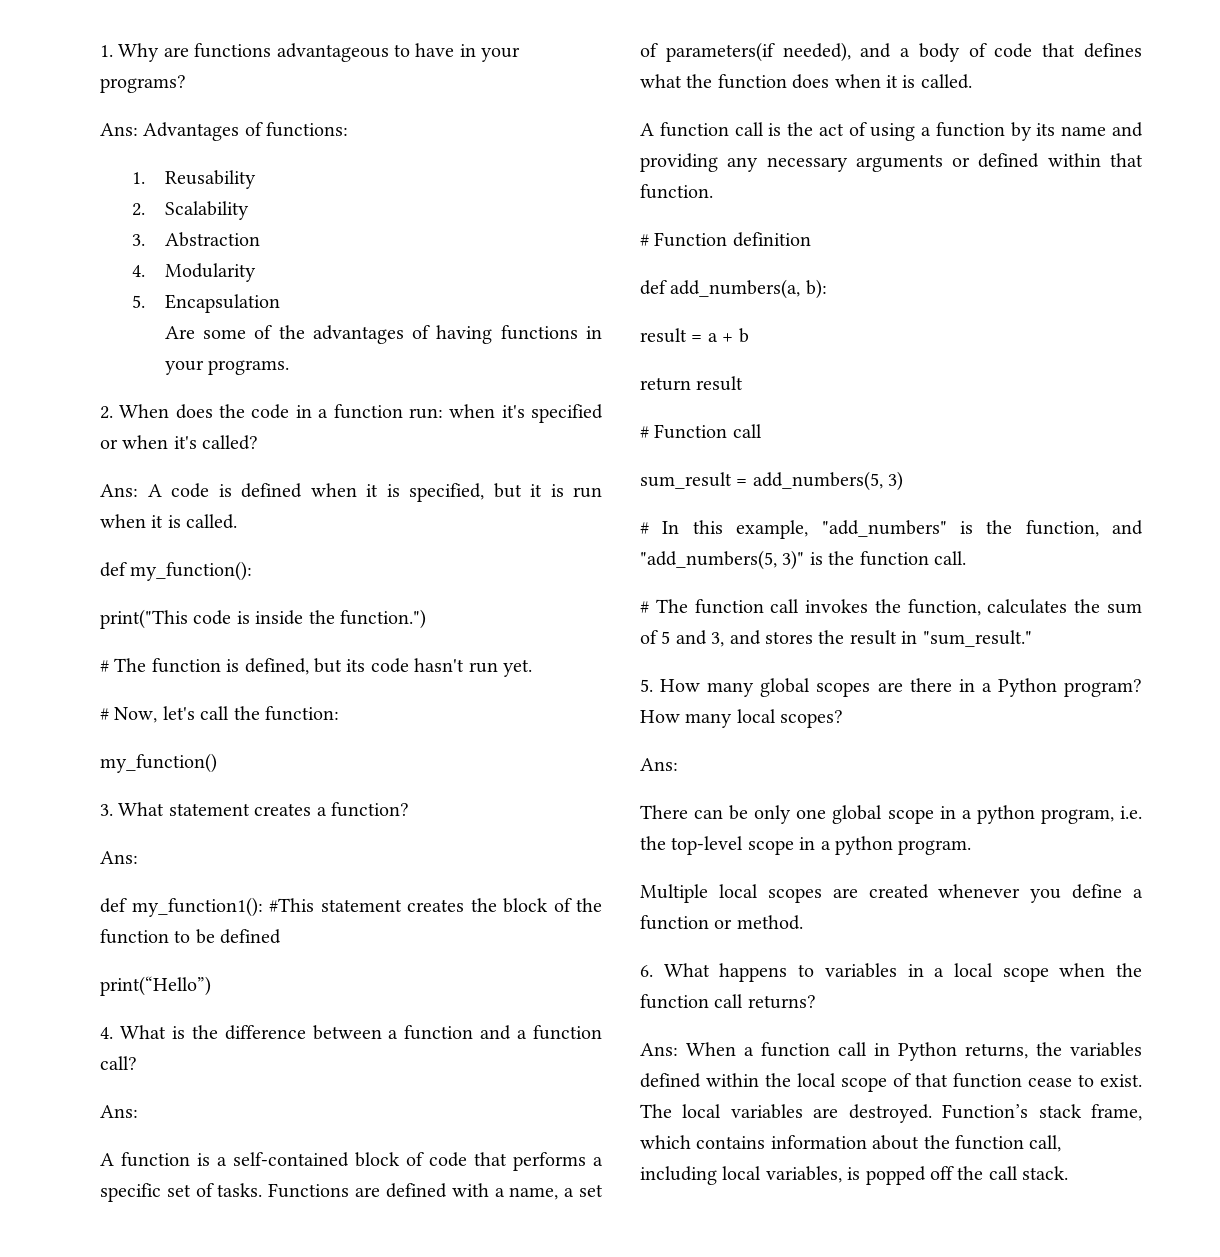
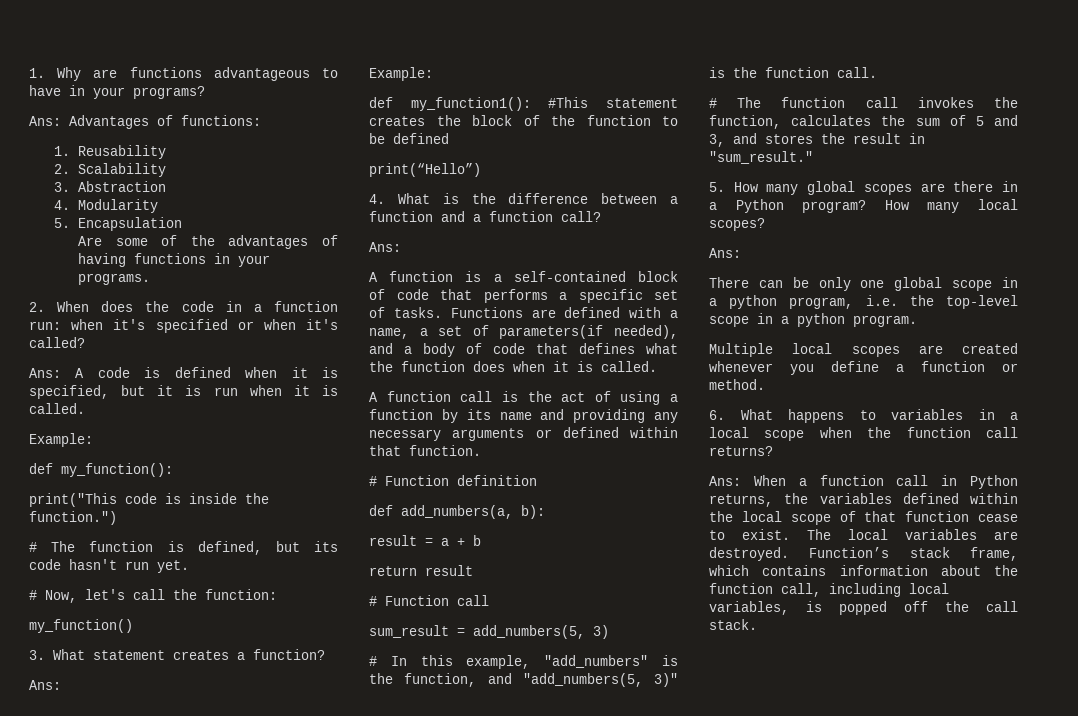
  Ans: A code is defined when it is specified, but it is run when it is called.
+ Example:
  3. What statement creates a function?
  Ans:
+ Example:

